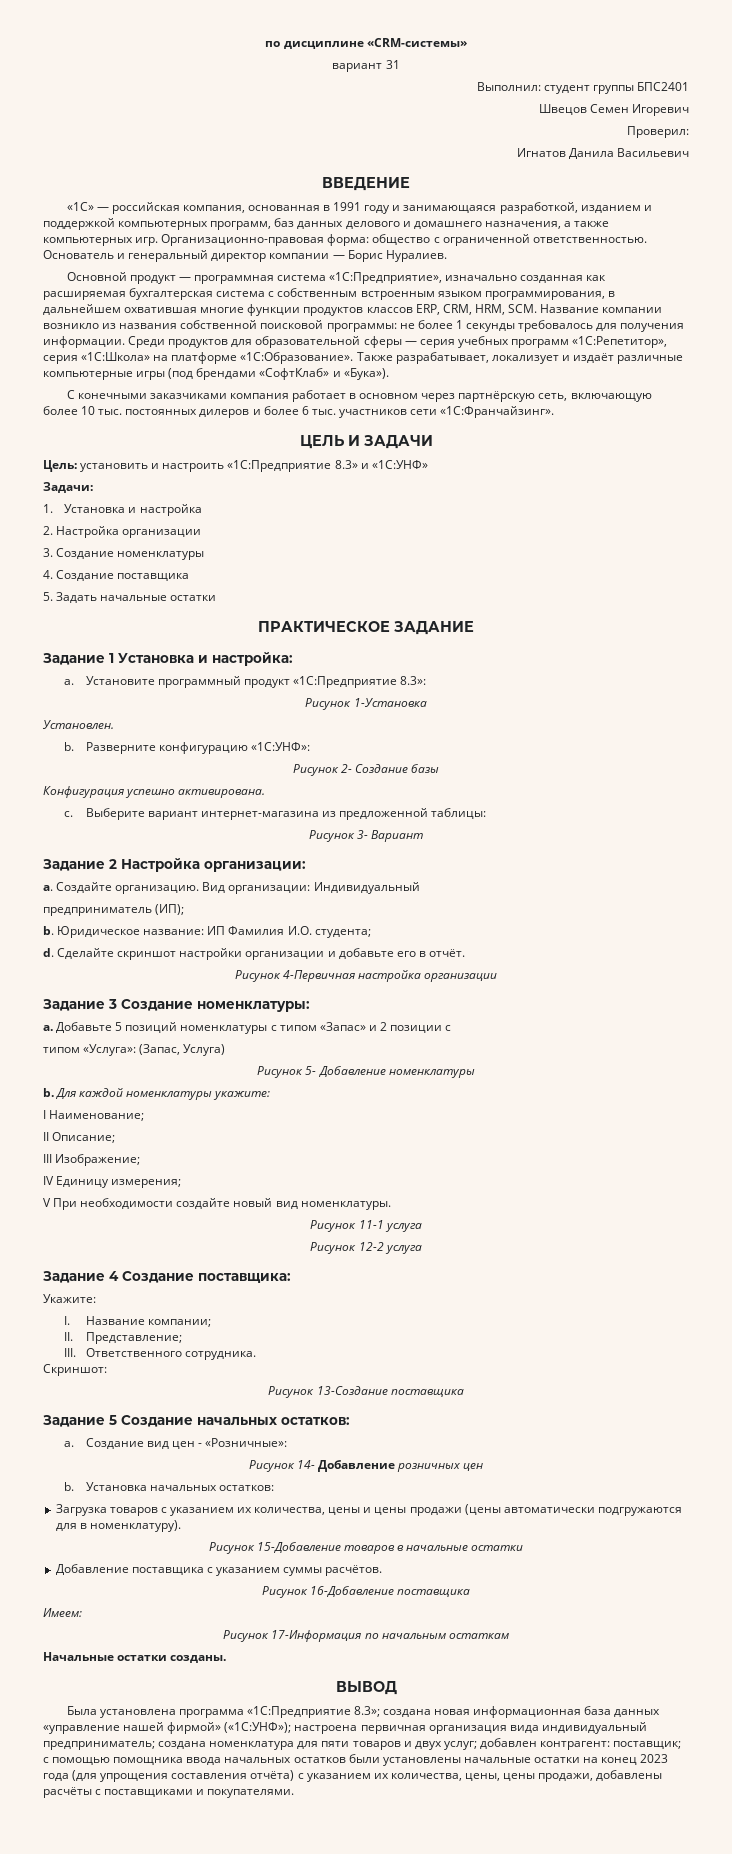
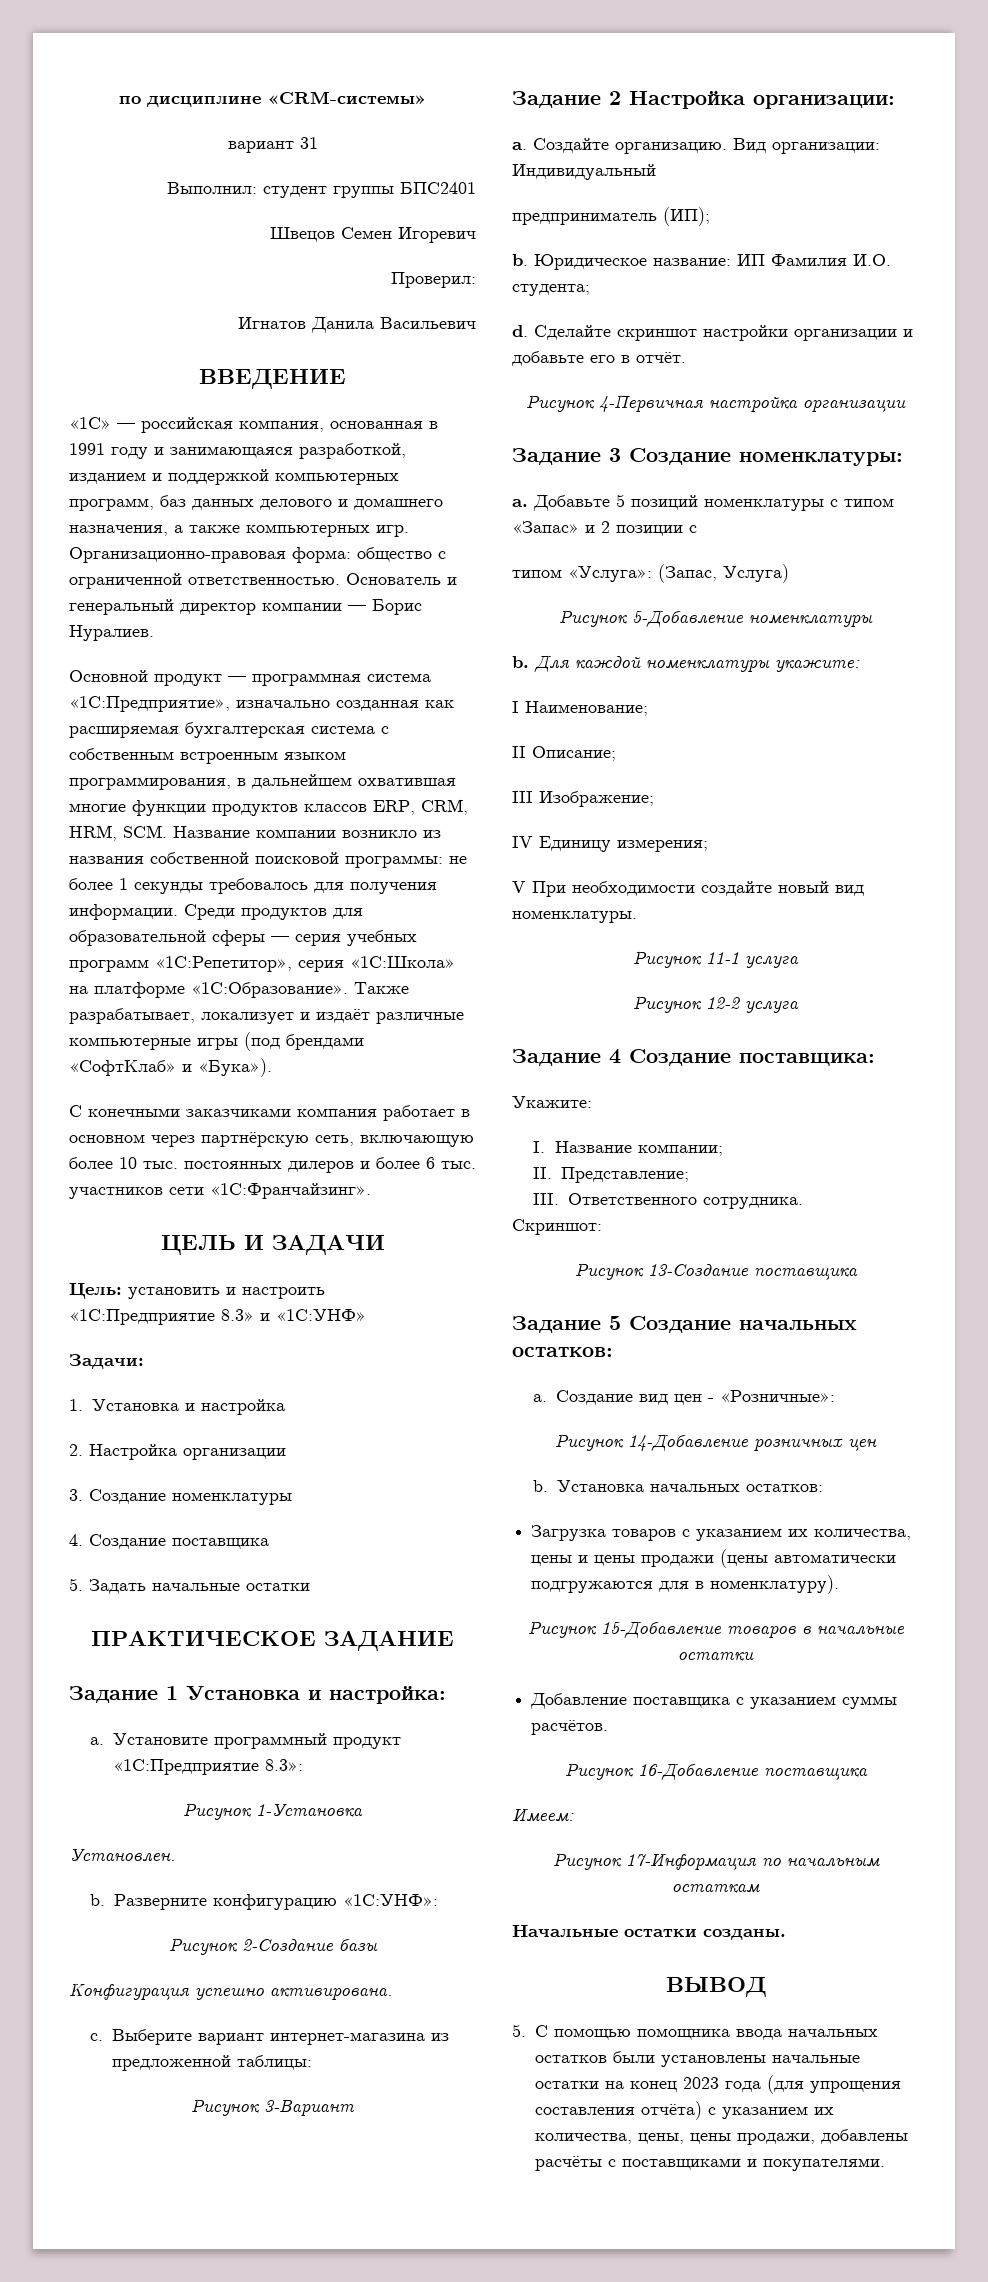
- Рисунок 2- Создание базы
+ Рисунок 2-Создание базы
- Рисунок 3- Вариант
+ Рисунок 3-Вариант
- Рисунок 5- Добавление номенклатуры
+ Рисунок 5-Добавление номенклатуры
- Рисунок 14- Добавление розничных цен
+ Рисунок 14-Добавление розничных цен
- Была установлена программа «1С:Предприятие 8.3»; создана новая информационная база данных «управление нашей фирмой» («1С:УНФ»); настроена первичная организация вида индивидуальный предприниматель; создана номенклатура для пяти товаров и двух услуг; добавлен контрагент: поставщик; с помощью помощника ввода начальных остатков были установлены начальные остатки на конец 2023 года (для упрощения составления отчёта) с указанием их количества, цены, цены продажи, добавлены расчёты с поставщиками и покупателями.
+ 5. С помощью помощника ввода начальных остатков были установлены начальные остатки на конец 2023 года (для упрощения составления отчёта) с указанием их количества, цены, цены продажи, добавлены расчёты с поставщиками и покупателями.

